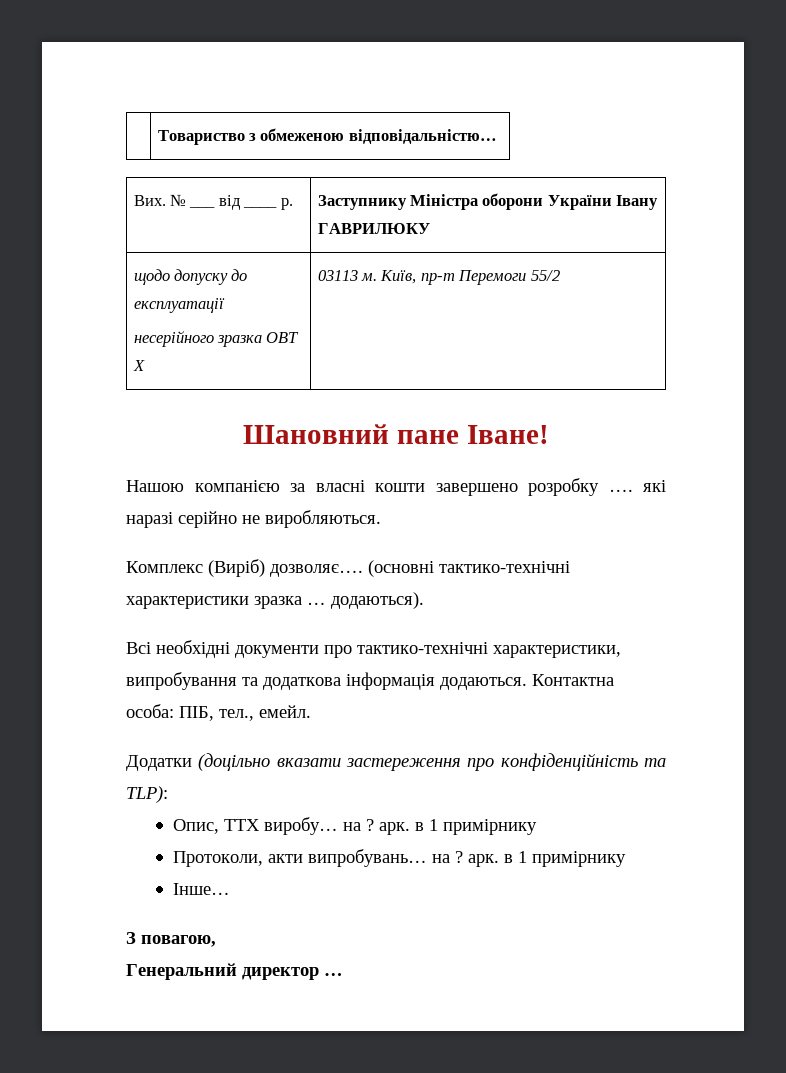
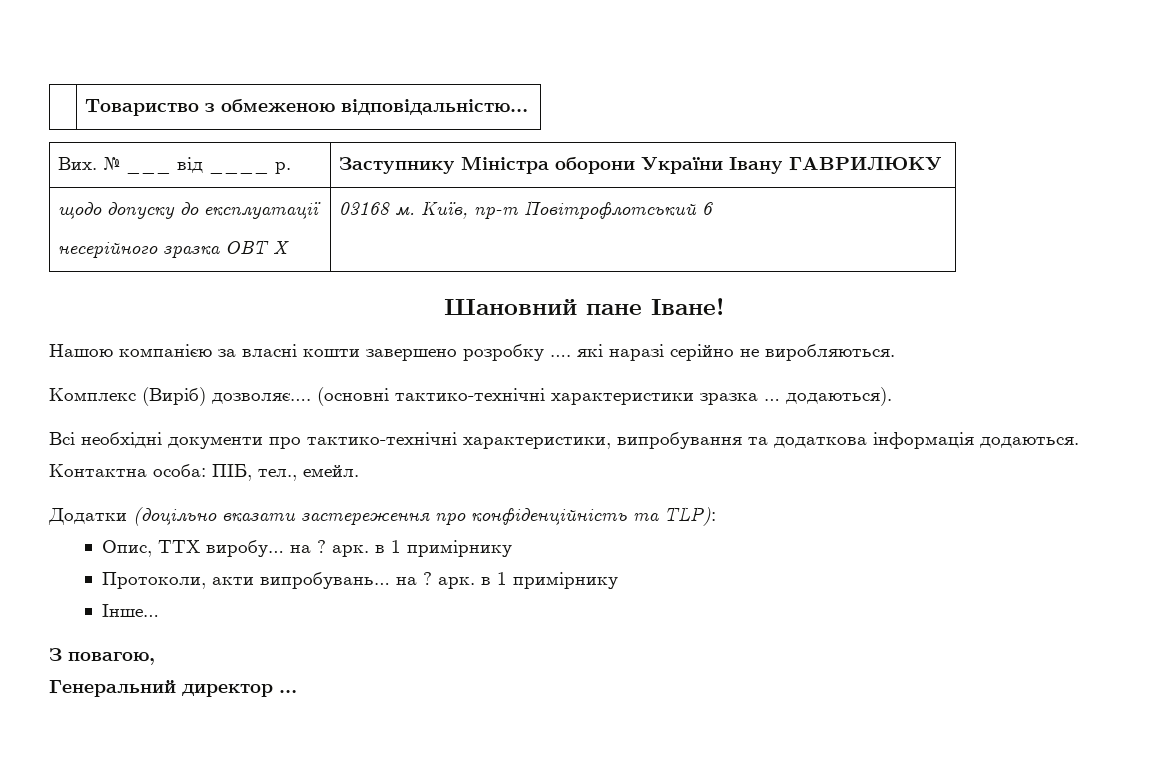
  щодо допуску до експлуатації
- несерійного зразка ОВТ X | 03113 м. Київ, nр-т Перемоги 55/2
+ несерійного зразка ОВТ X | 03168 м. Київ, nр-т Повітрофлотський 6

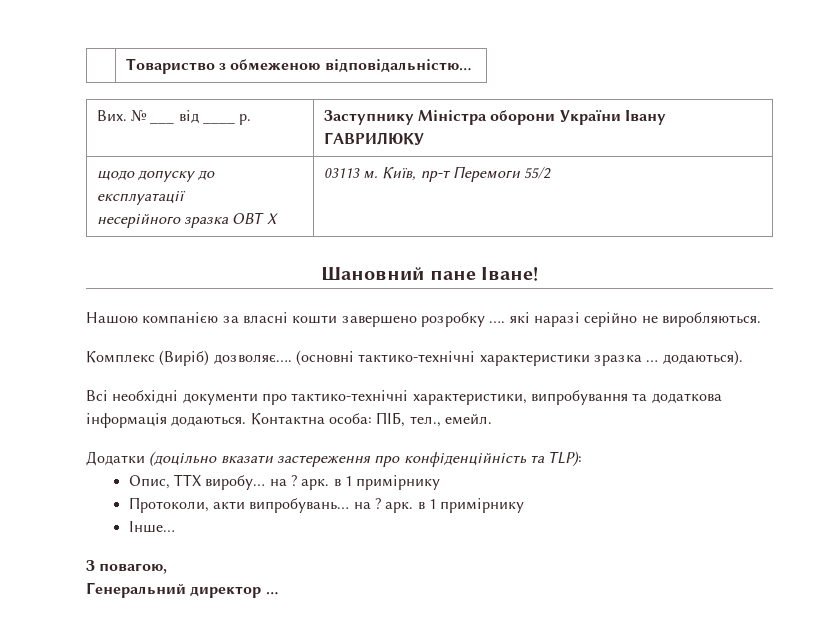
  щодо допуску до експлуатації
- несерійного зразка ОВТ X | 03168 м. Київ, nр-т Повітрофлотський 6
+ несерійного зразка ОВТ X | 03113 м. Київ, nр-т Перемоги 55/2

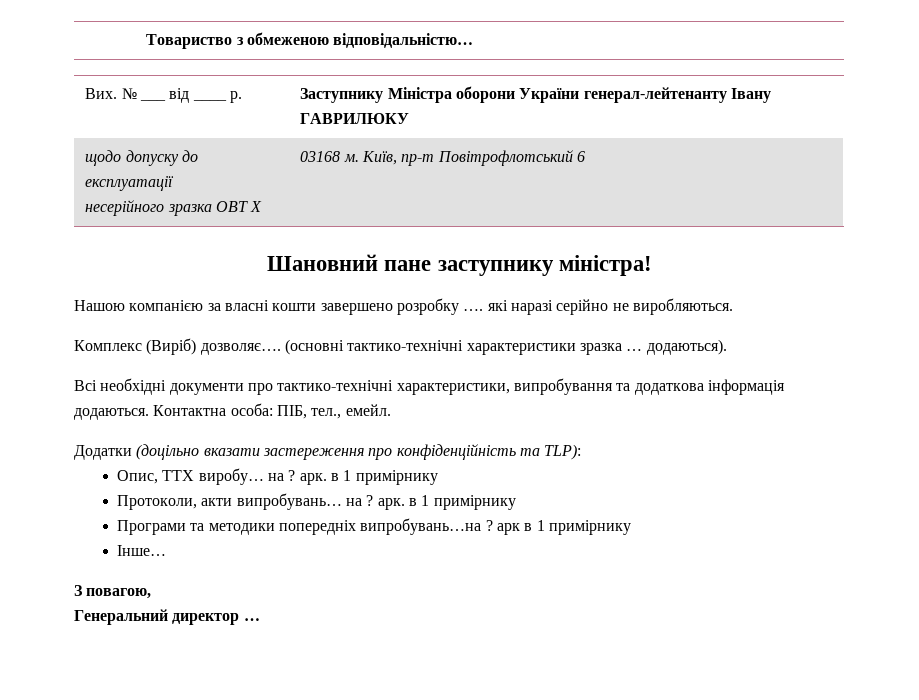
- Вих. № ___ від ____ р. | Заступнику Міністра оборони України Івану ГАВРИЛЮКУ
+ Вих. № ___ від ____ р. | Заступнику Міністра оборони України генерал-лейтенанту Івану ГАВРИЛЮКУ
  щодо допуску до експлуатації
- несерійного зразка ОВТ X | 03113 м. Київ, nр-т Перемоги 55/2
+ несерійного зразка ОВТ X | 03168 м. Київ, nр-т Повітрофлотський 6
- Шановний пане Іване!
+ Шановний пане заступнику міністра!
+ Програми та методики попередніх випробувань…на ? арк в 1 примірнику

